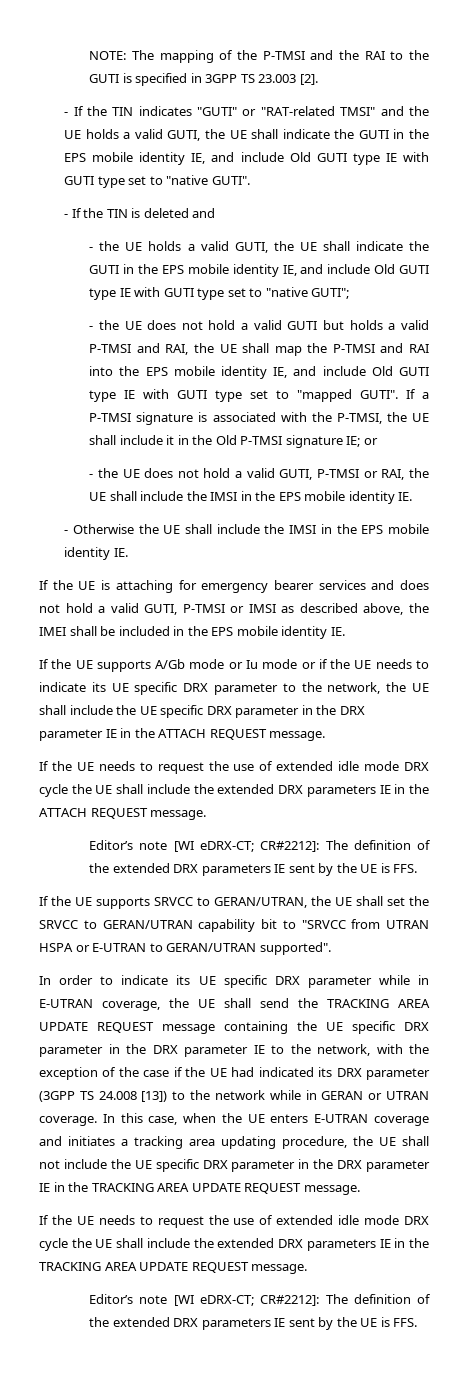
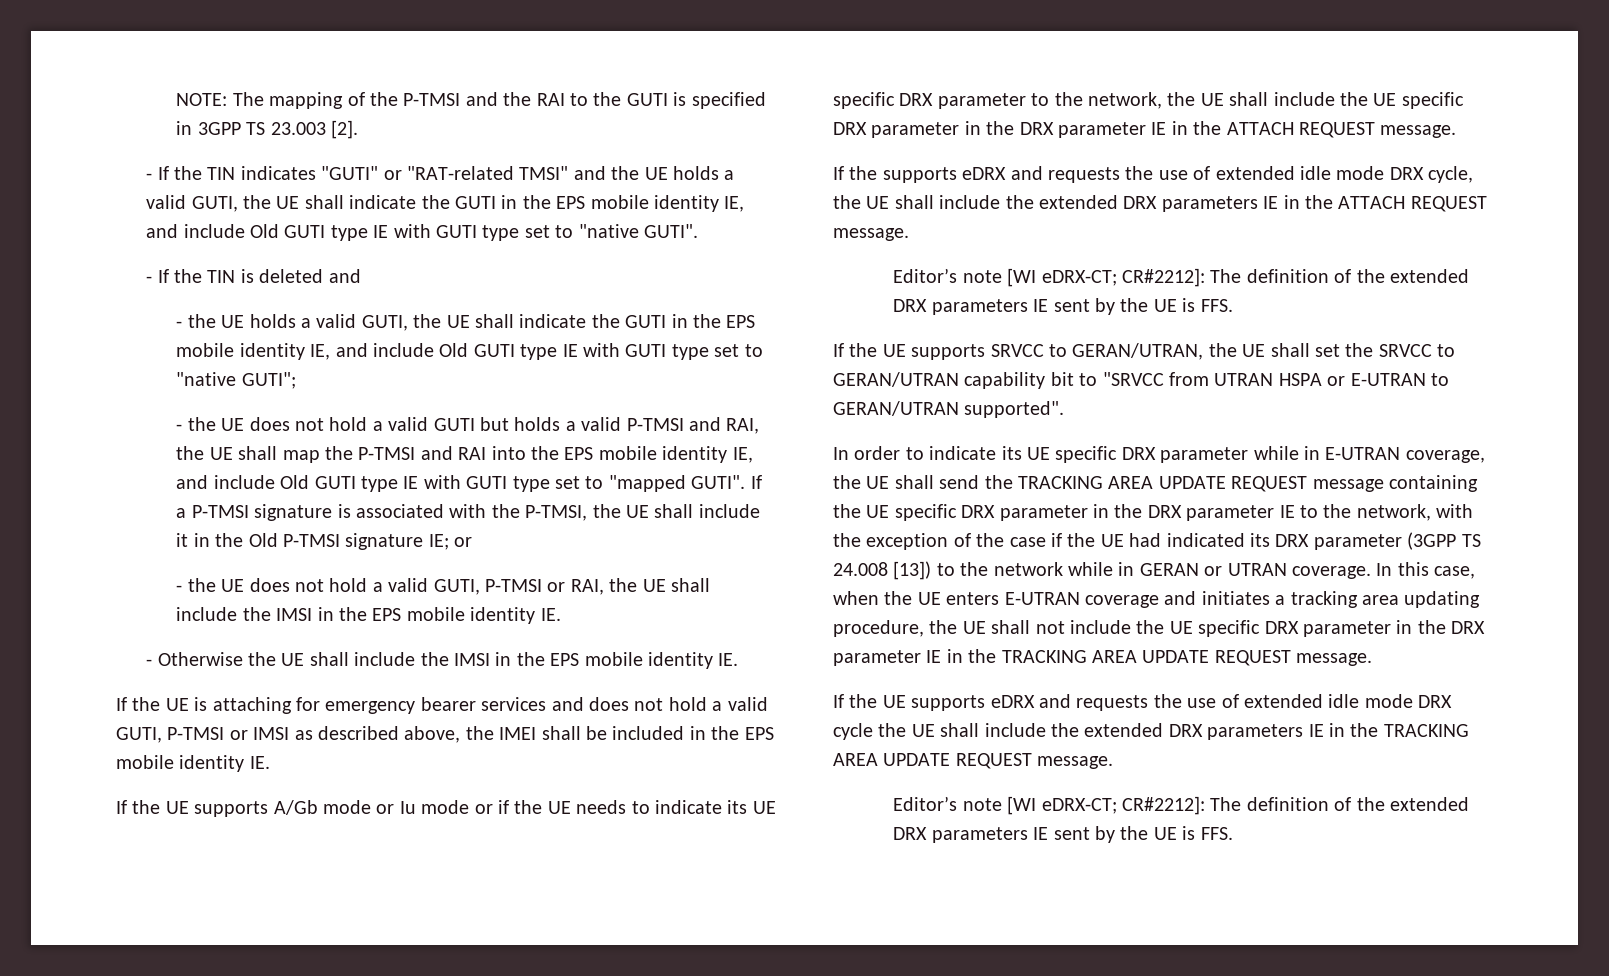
- If the UE needs to request the use of extended idle mode DRX cycle the UE shall include the extended DRX parameters IE in the ATTACH REQUEST message.
+ If the supports eDRX and requests the use of extended idle mode DRX cycle, the UE shall include the extended DRX parameters IE in the ATTACH REQUEST message.
- If the UE needs to request the use of extended idle mode DRX cycle the UE shall include the extended DRX parameters IE in the TRACKING AREA UPDATE REQUEST message.
+ If the UE supports eDRX and requests the use of extended idle mode DRX cycle the UE shall include the extended DRX parameters IE in the TRACKING AREA UPDATE REQUEST message.

